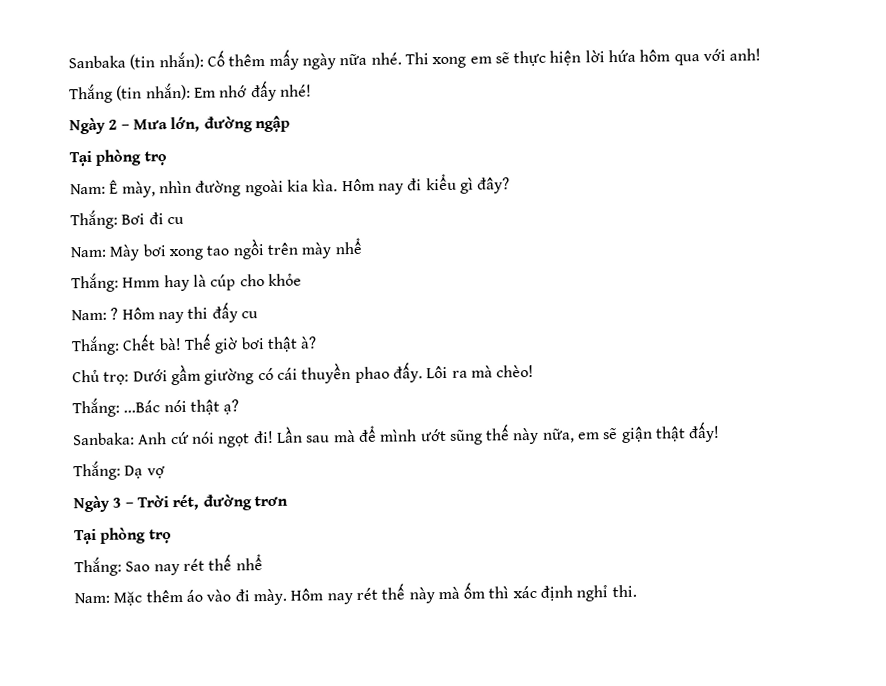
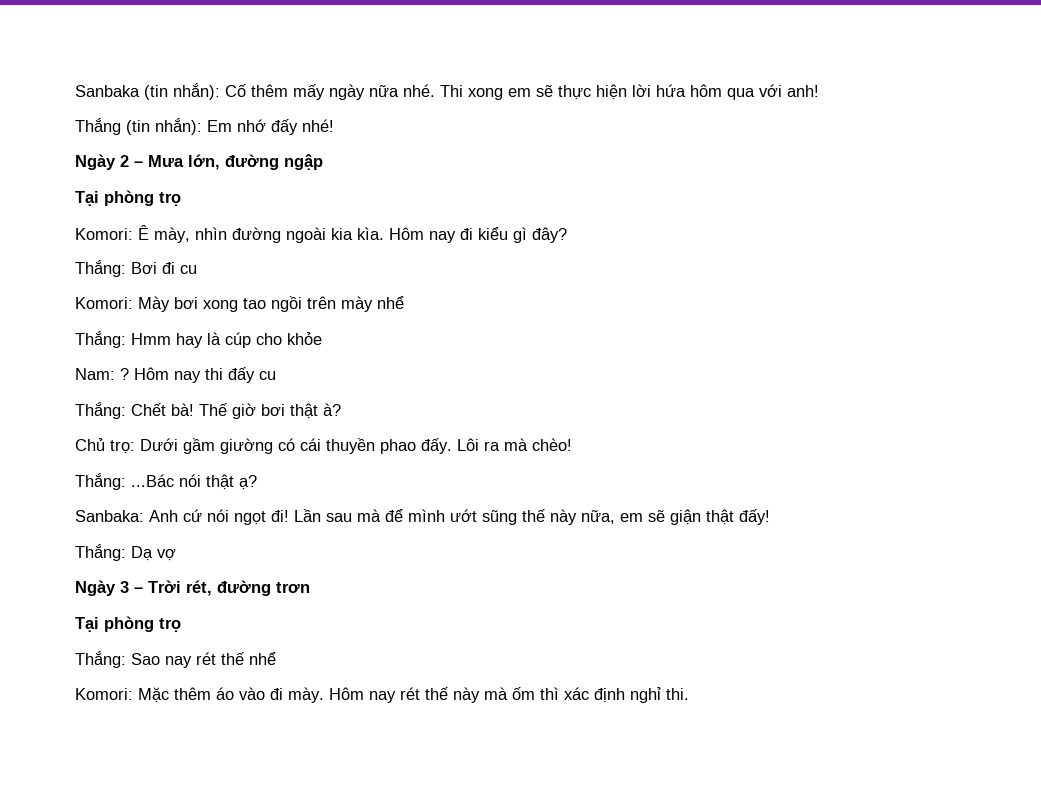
- Nam: Ê mày, nhìn đường ngoài kia kìa.
+ Komori: Ê mày, nhìn đường ngoài kia kìa.
- Nam: Mày bơi xong tao ngồi trên mày nhể
+ Komori: Mày bơi xong tao ngồi trên mày nhể
- Nam: Mặc thêm áo vào đi mày.
+ Komori: Mặc thêm áo vào đi mày.

